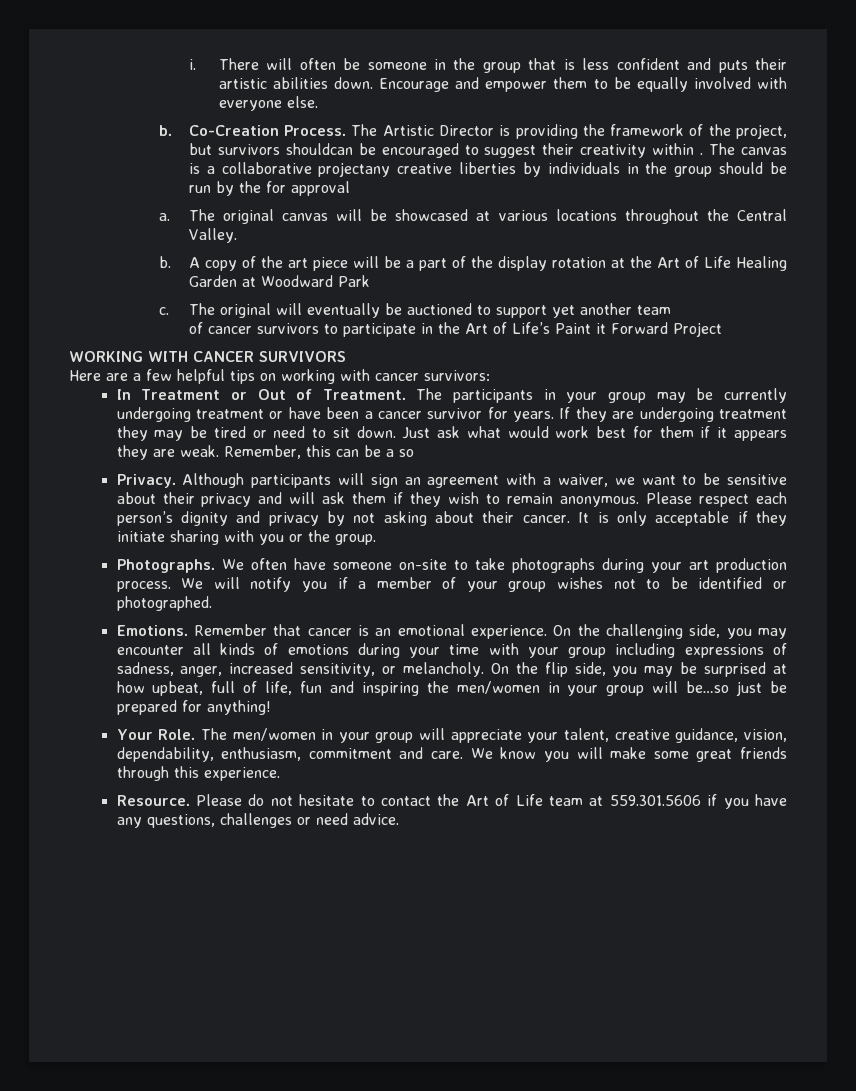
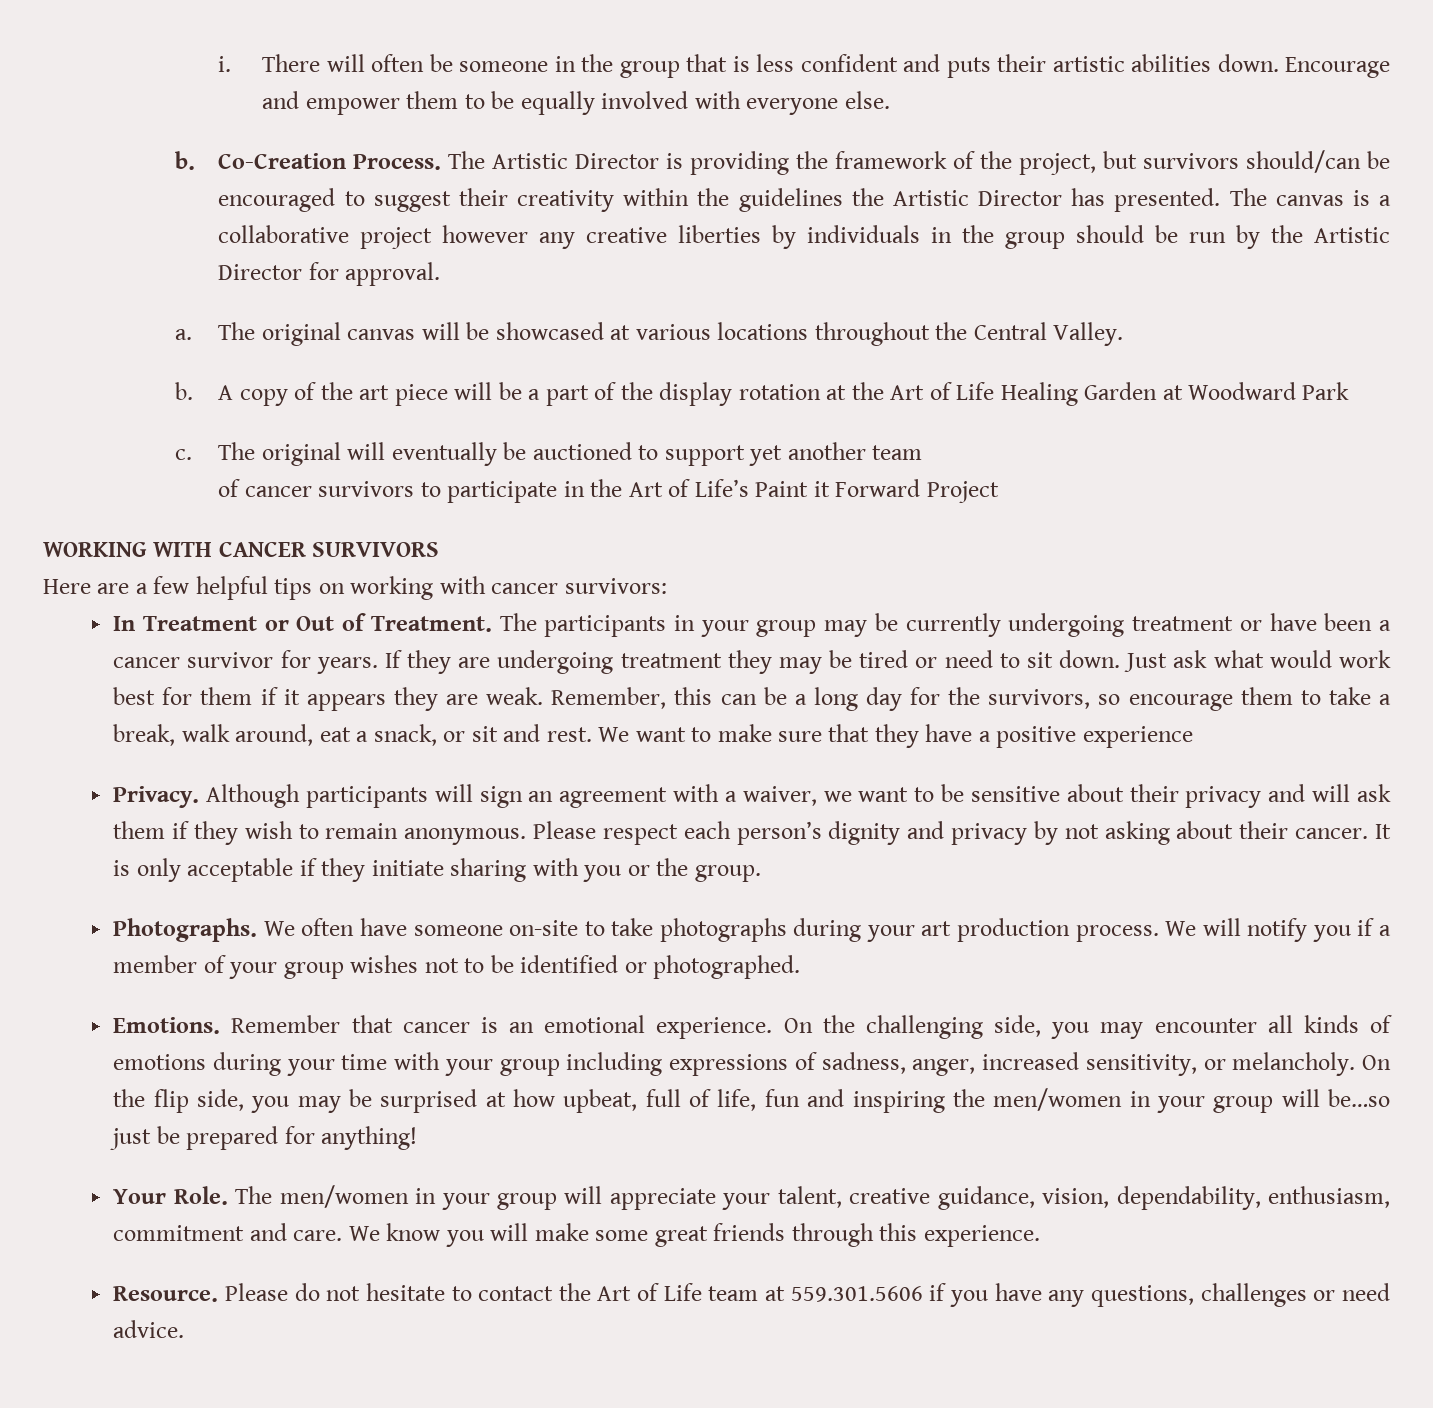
- The Artistic Director is providing the framework of the project, but survivors shouldcan be encouraged to suggest their creativity within .
+ The Artistic Director is providing the framework of the project, but survivors should/can be encouraged to suggest their creativity within the guidelines the Artistic Director has presented.
- The canvas is a collaborative projectany creative liberties by individuals in the group should be run by the for approval
+ The canvas is a collaborative project however any creative liberties by individuals in the group should be run by the Artistic Director for approval.
- Remember, this can be a so
+ Remember, this can be a long day for the survivors, so encourage them to take a break, walk around, eat a snack, or sit and rest. We want to make sure that they have a positive experience

